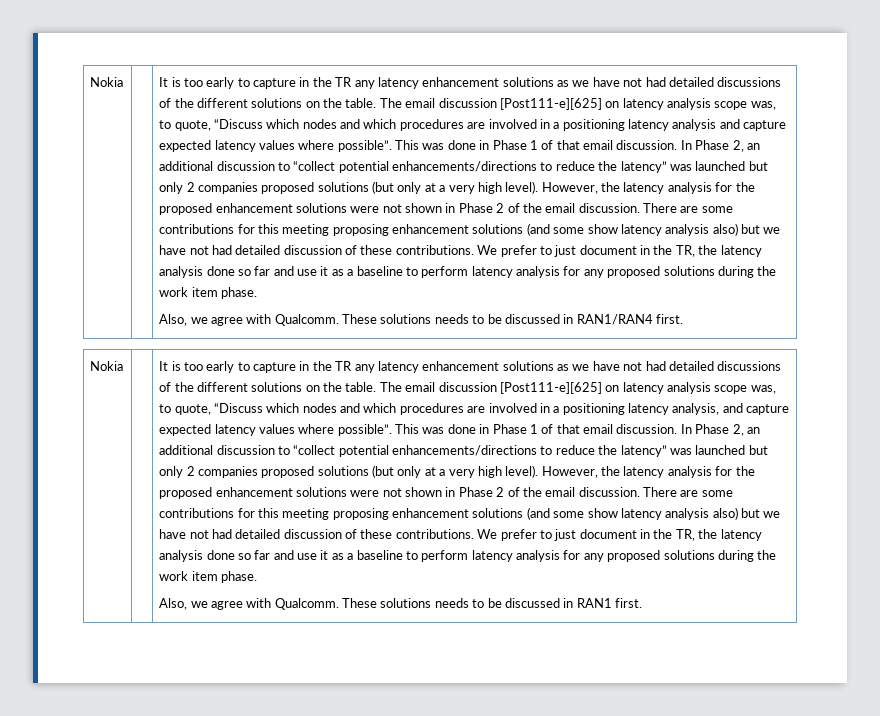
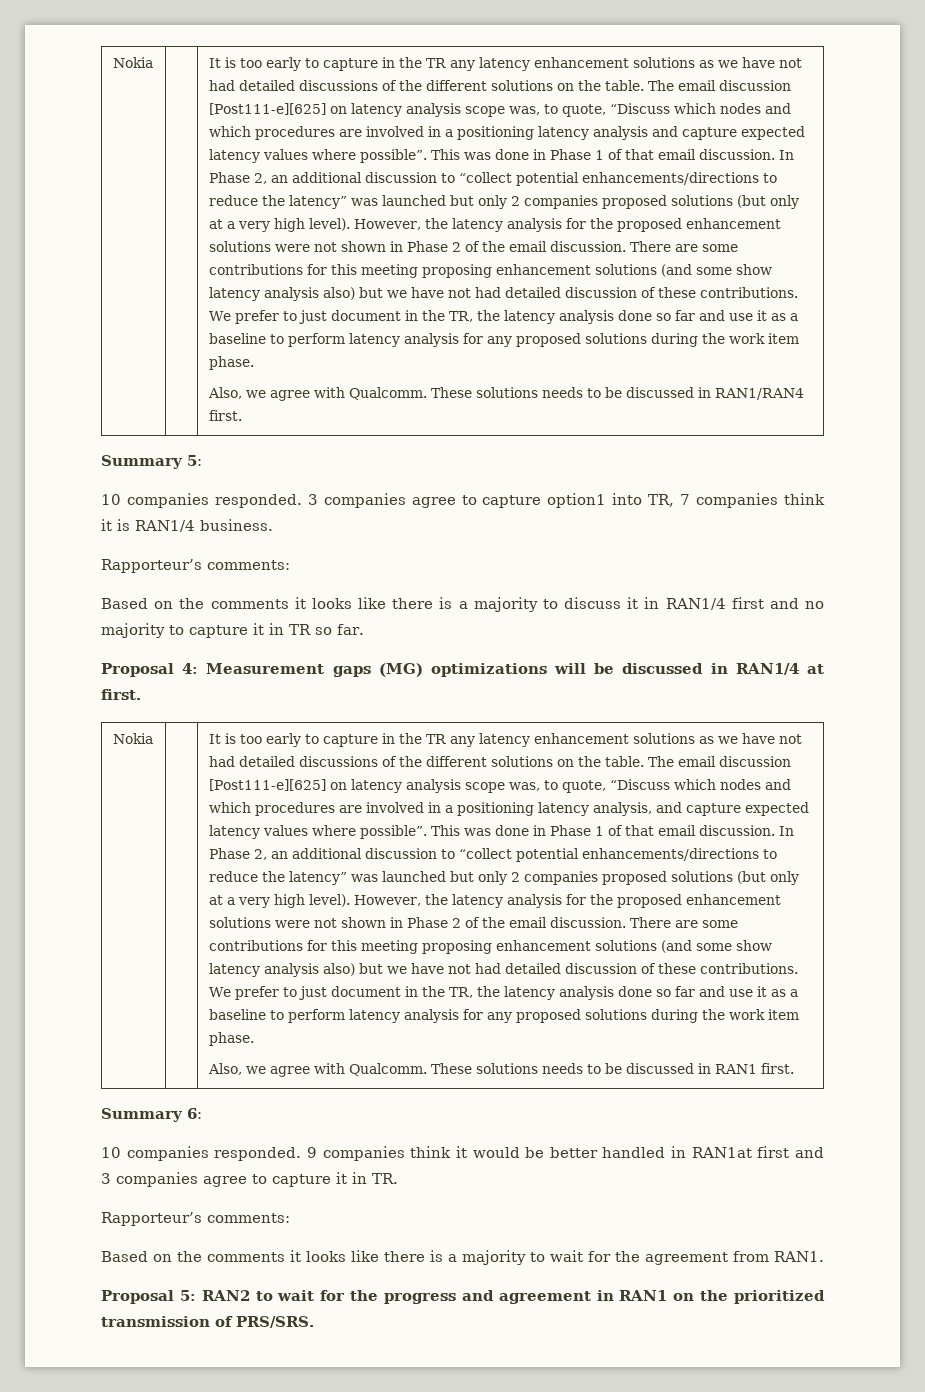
+ Summary 5:
+ 10 companies responded. 3 companies agree to capture option1 into TR, 7 companies think it is RAN1/4 business.
+ Rapporteur’s comments:
+ Based on the comments it looks like there is a majority to discuss it in RAN1/4 first and no majority to capture it in TR so far.
+ Proposal 4: Measurement gaps (MG) optimizations will be discussed in RAN1/4 at first.
+ Summary 6:
+ 10 companies responded. 9 companies think it would be better handled in RAN1at first and 3 companies agree to capture it in TR.
+ Rapporteur’s comments:
+ Based on the comments it looks like there is a majority to wait for the agreement from RAN1.
+ Proposal 5: RAN2 to wait for the progress and agreement in RAN1 on the prioritized transmission of PRS/SRS.

